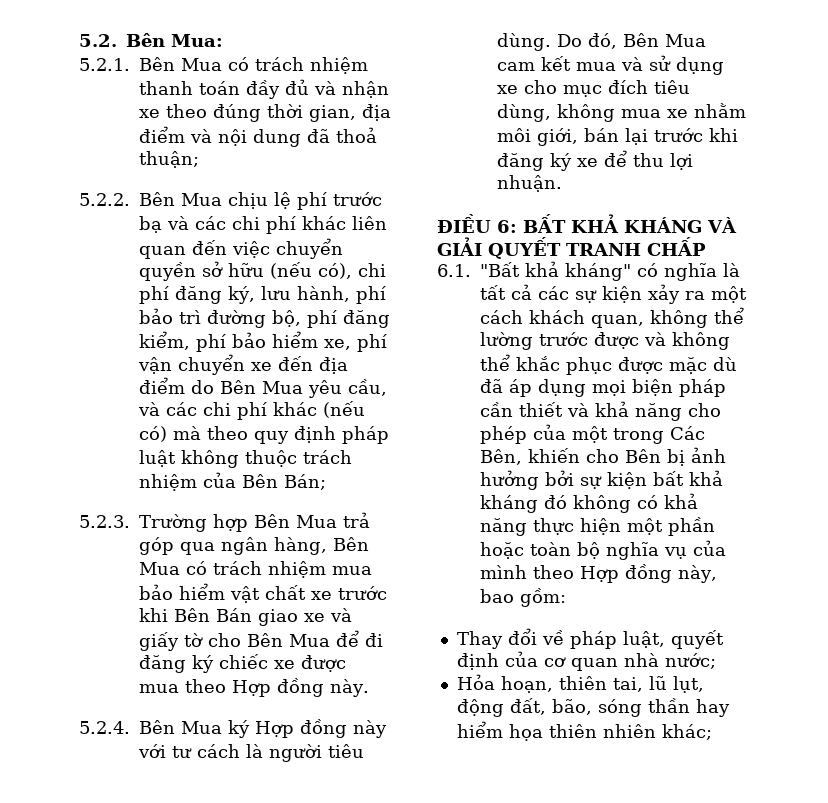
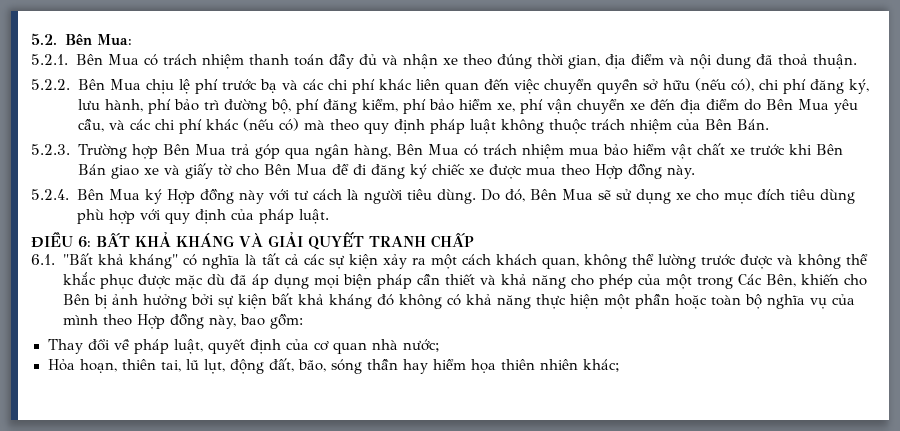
- 5.2.1. Bên Mua có trách nhiệm thanh toán đầy đủ và nhận xe theo đúng thời gian, địa điểm và nội dung đã thoả thuận;
+ 5.2.1. Bên Mua có trách nhiệm thanh toán đầy đủ và nhận xe theo đúng thời gian, địa điểm và nội dung đã thoả thuận.
- 5.2.2. Bên Mua chịu lệ phí trước bạ và các chi phí khác liên quan đến việc chuyển quyền sở hữu (nếu có), chi phí đăng ký, lưu hành, phí bảo trì đường bộ, phí đăng kiểm, phí bảo hiểm xe, phí vận chuyển xe đến địa điểm do Bên Mua yêu cầu, và các chi phí khác (nếu có) mà theo quy định pháp luật không thuộc trách nhiệm của Bên Bán;
+ 5.2.2. Bên Mua chịu lệ phí trước bạ và các chi phí khác liên quan đến việc chuyển quyền sở hữu (nếu có), chi phí đăng ký, lưu hành, phí bảo trì đường bộ, phí đăng kiểm, phí bảo hiểm xe, phí vận chuyển xe đến địa điểm do Bên Mua yêu cầu, và các chi phí khác (nếu có) mà theo quy định pháp luật không thuộc trách nhiệm của Bên Bán.
- Do đó, Bên Mua cam kết mua và sử dụng xe cho mục đích tiêu dùng, không mua xe nhằm môi giới, bán lại trước khi đăng ký xe để thu lợi nhuận.
+ Do đó, Bên Mua sẽ sử dụng xe cho mục đích tiêu dùng phù hợp với quy định của pháp luật.

